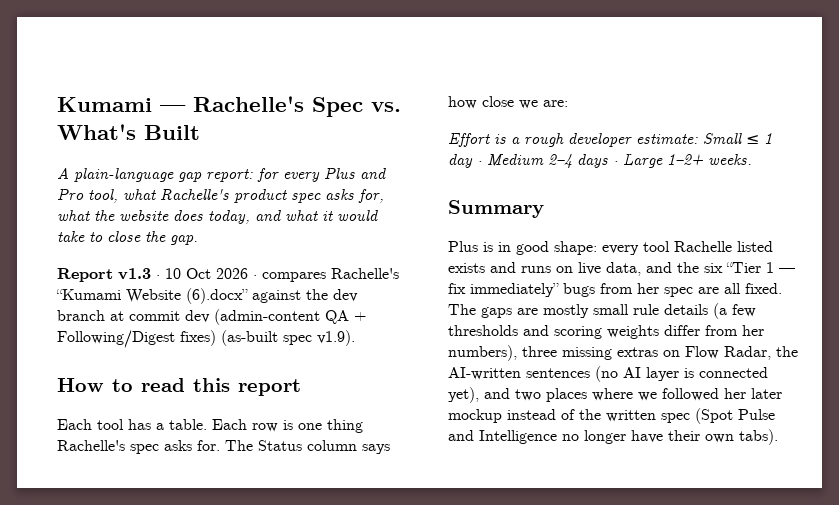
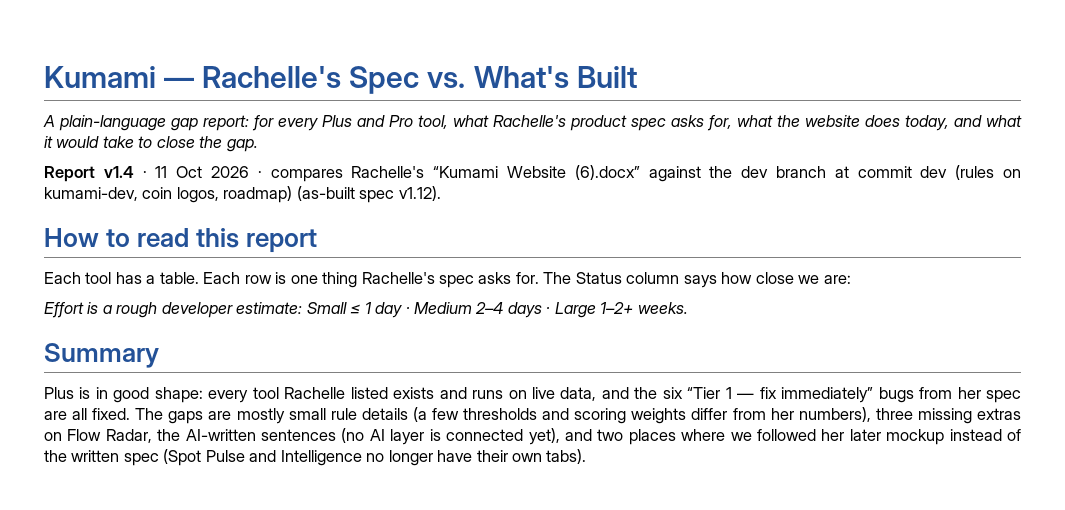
- Report v1.3 · 10 Oct 2026 · compares Rachelle's “Kumami Website (6).docx” against the dev branch at commit dev (admin-content QA + Following/Digest fixes) (as-built spec v1.9).
+ Report v1.4 · 11 Oct 2026 · compares Rachelle's “Kumami Website (6).docx” against the dev branch at commit dev (rules on kumami-dev, coin logos, roadmap) (as-built spec v1.12).

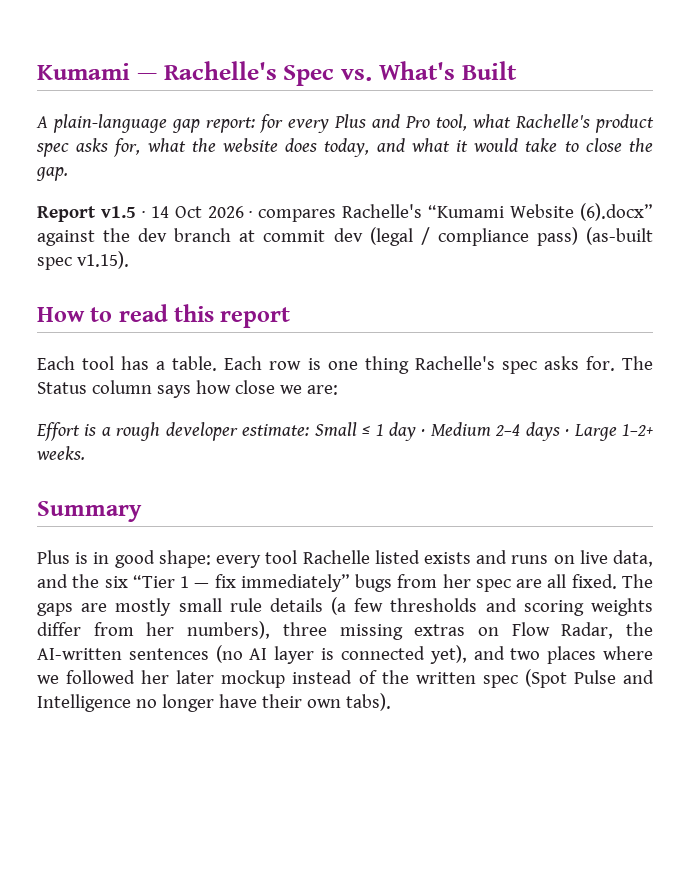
- Report v1.4 · 11 Oct 2026 · compares Rachelle's “Kumami Website (6).docx” against the dev branch at commit dev (rules on kumami-dev, coin logos, roadmap) (as-built spec v1.12).
+ Report v1.5 · 14 Oct 2026 · compares Rachelle's “Kumami Website (6).docx” against the dev branch at commit dev (legal / compliance pass) (as-built spec v1.15).

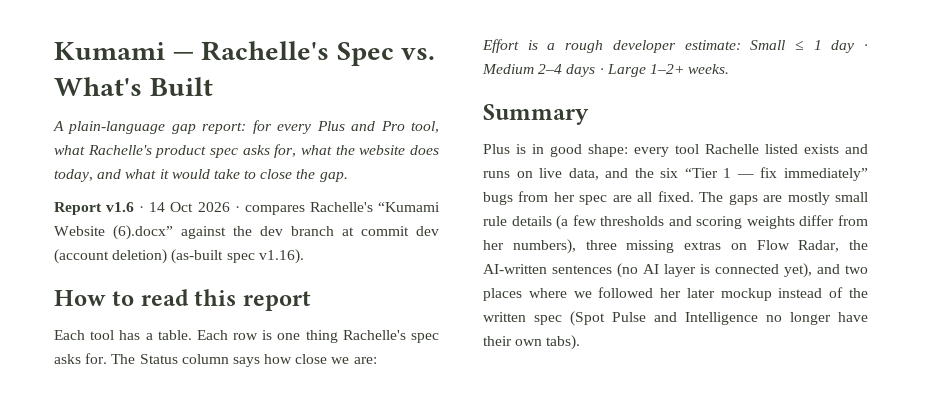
- Report v1.5 · 14 Oct 2026 · compares Rachelle's “Kumami Website (6).docx” against the dev branch at commit dev (legal / compliance pass) (as-built spec v1.15).
+ Report v1.6 · 14 Oct 2026 · compares Rachelle's “Kumami Website (6).docx” against the dev branch at commit dev (account deletion) (as-built spec v1.16).

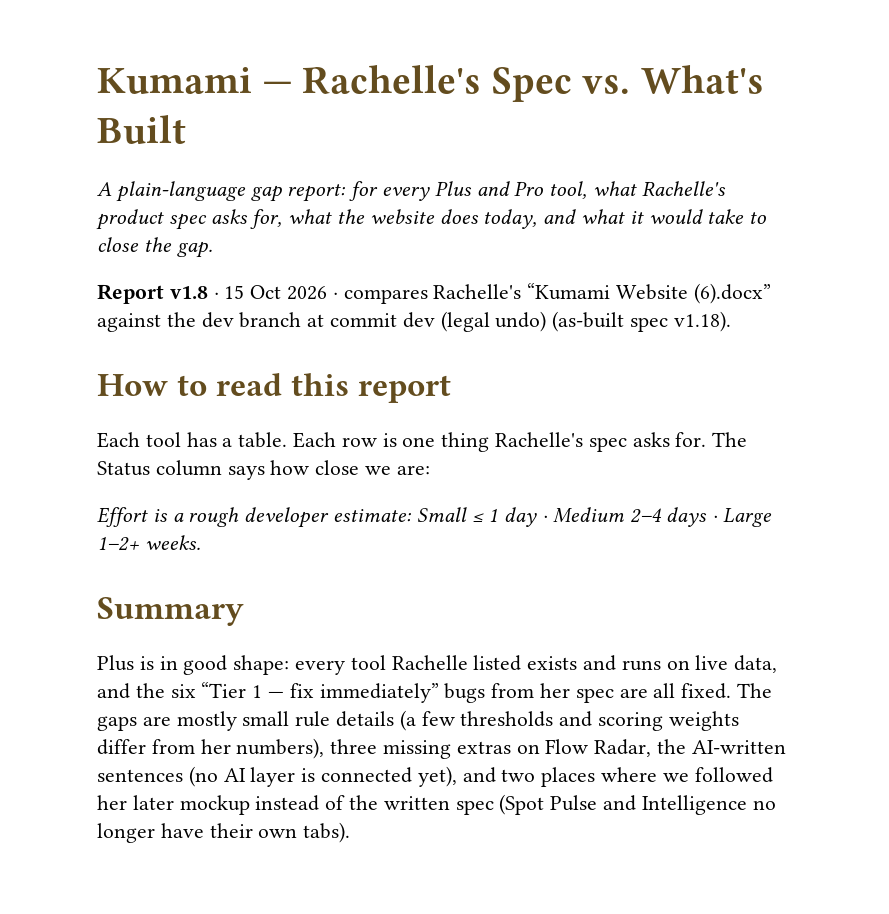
- Report v1.6 · 14 Oct 2026 · compares Rachelle's “Kumami Website (6).docx” against the dev branch at commit dev (account deletion) (as-built spec v1.16).
+ Report v1.8 · 15 Oct 2026 · compares Rachelle's “Kumami Website (6).docx” against the dev branch at commit dev (legal undo) (as-built spec v1.18).

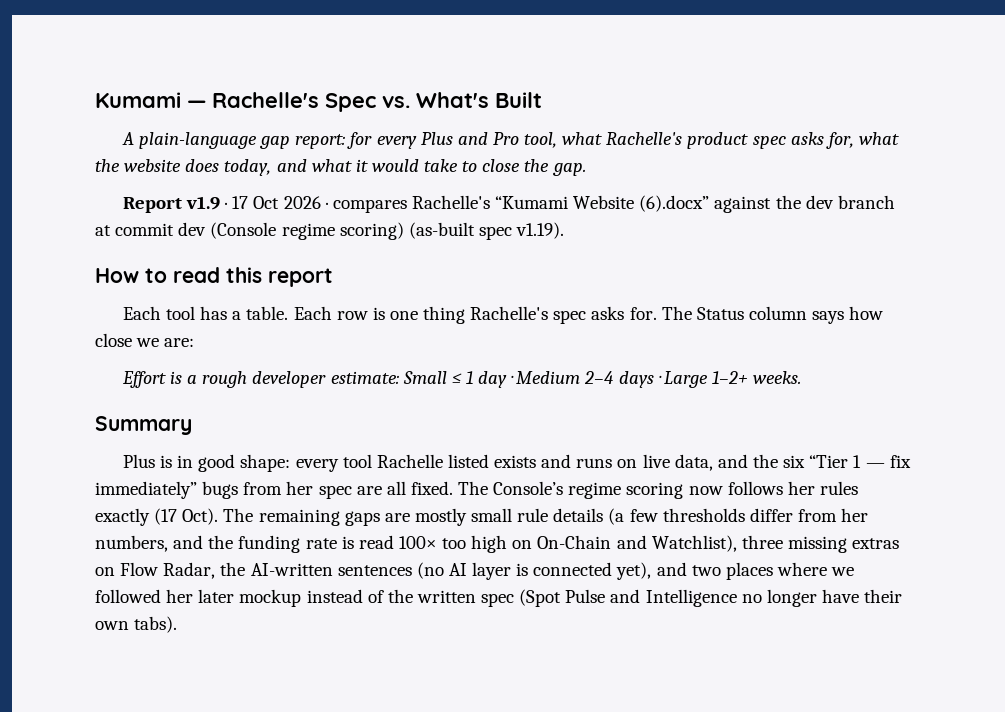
- Report v1.8 · 15 Oct 2026 · compares Rachelle's “Kumami Website (6).docx” against the dev branch at commit dev (legal undo) (as-built spec v1.18).
+ Report v1.9 · 17 Oct 2026 · compares Rachelle's “Kumami Website (6).docx” against the dev branch at commit dev (Console regime scoring) (as-built spec v1.19).
- The gaps are mostly small rule details (a few thresholds and scoring weights differ from her numbers), three missing extras on Flow Radar, the AI-written sentences (no AI layer is connected yet), and two places where we followed her later mockup instead of the written spec (Spot Pulse and Intelligence no longer have their own tabs).
+ The Console’s regime scoring now follows her rules exactly (17 Oct). The remaining gaps are mostly small rule details (a few thresholds differ from her numbers, and the funding rate is read 100× too high on On-Chain and Watchlist), three missing extras on Flow Radar, the AI-written sentences (no AI layer is connected yet), and two places where we followed her later mockup instead of the written spec (Spot Pulse and Intelligence no longer have their own tabs).

